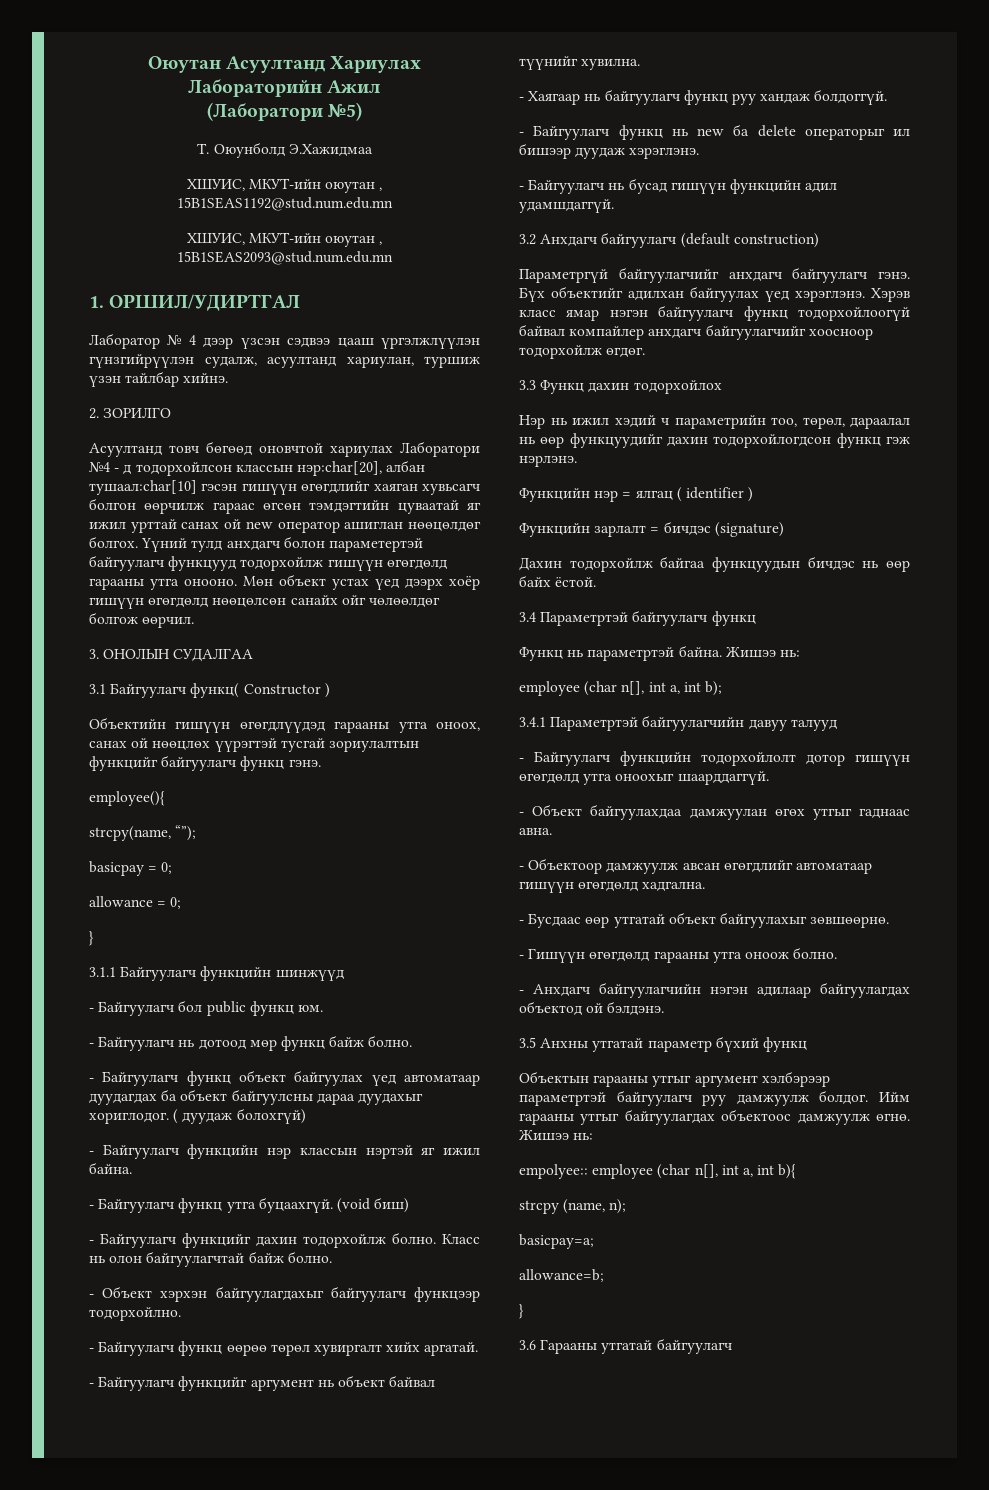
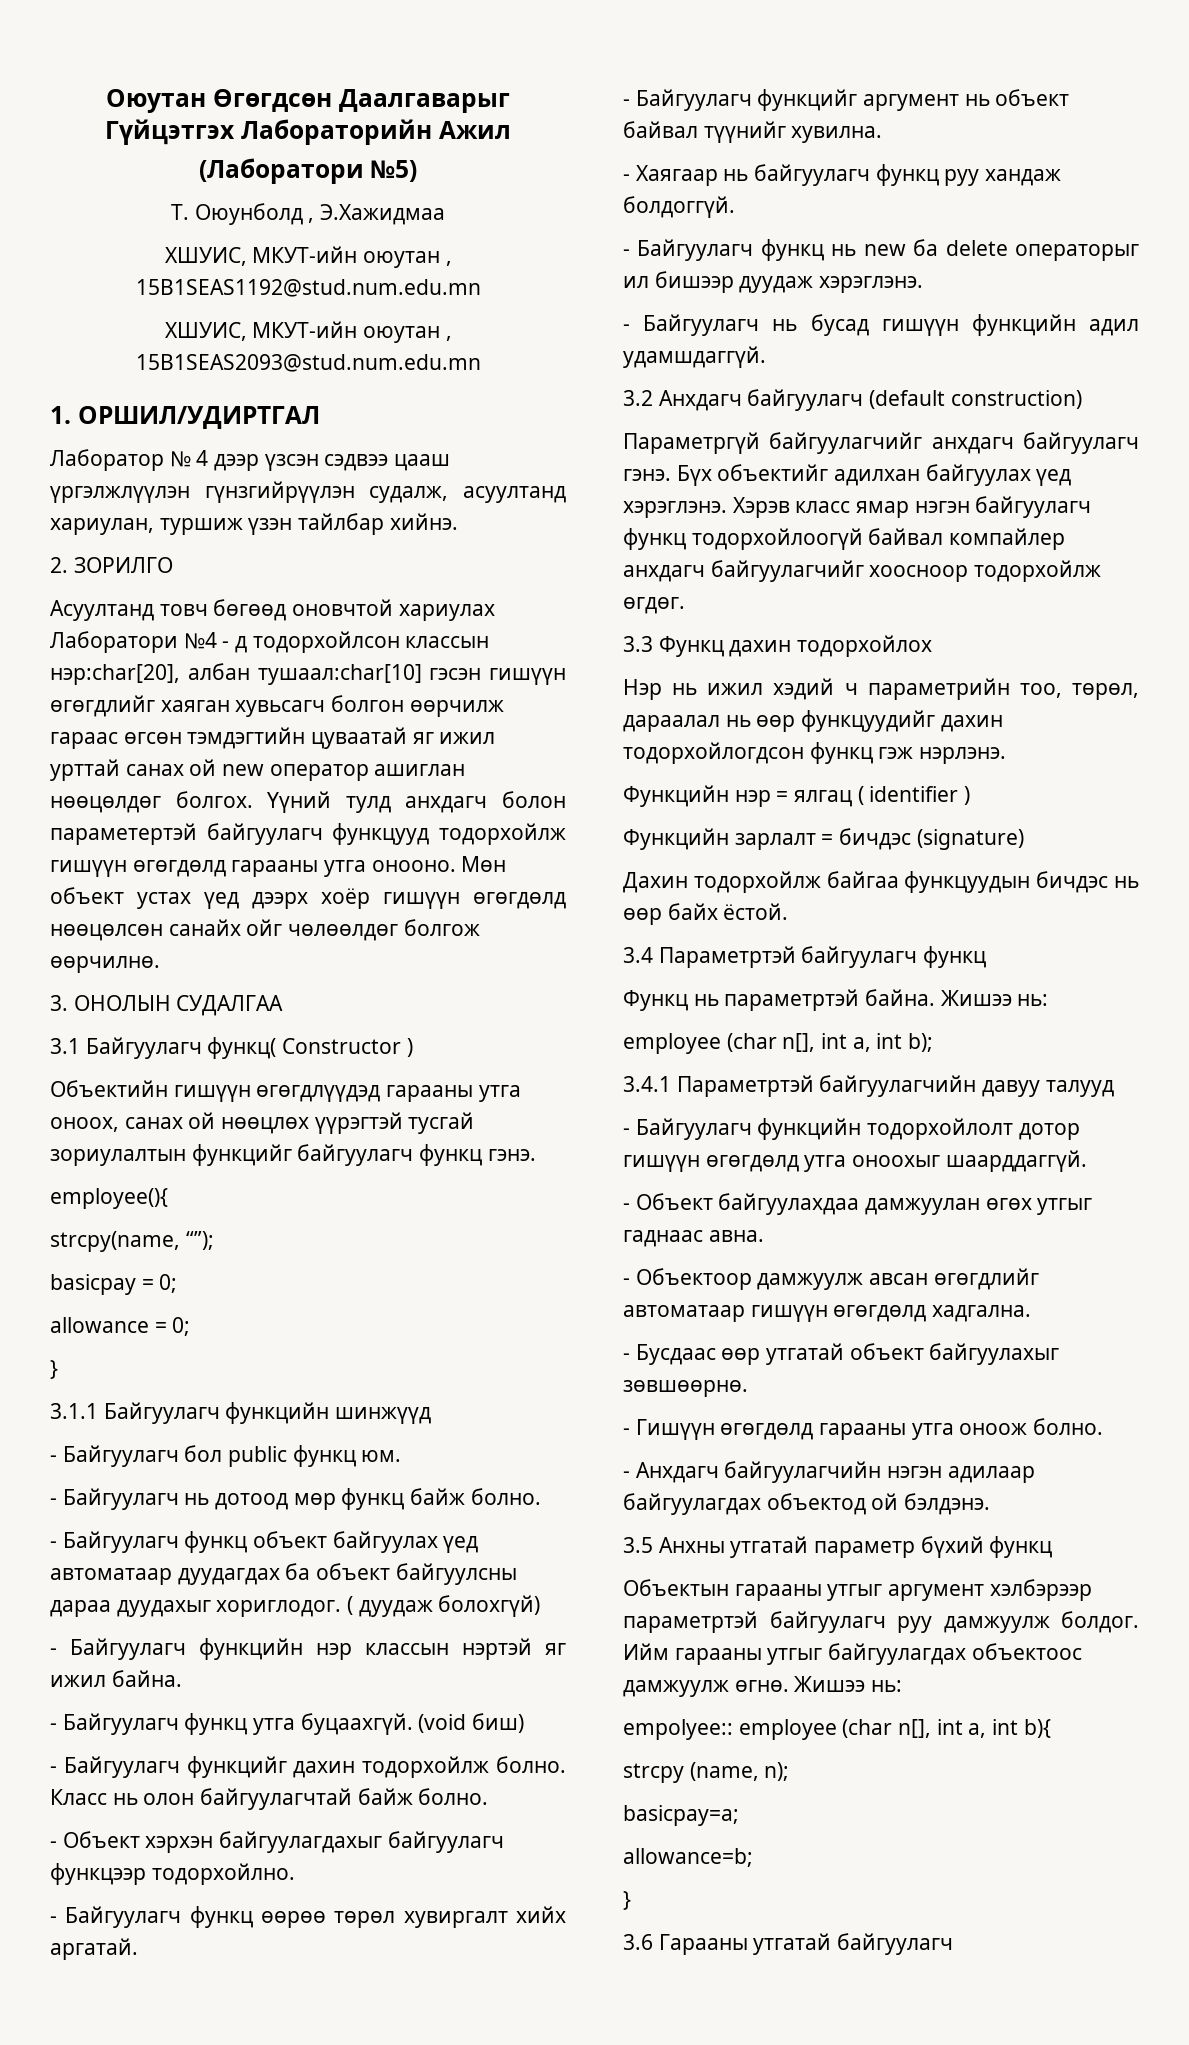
- Оюутан Асуултанд Хариулах Лабораторийн Ажил
+ Оюутан Өгөгдсөн Даалгаварыг Гүйцэтгэх Лабораторийн Ажил
- Т. Оюунболд Э.Хажидмаа
+ Т. Оюунболд , Э.Хажидмаа
- Мөн объект устах үед дээрх хоёр гишүүн өгөгдөлд нөөцөлсөн санайх ойг чөлөөлдөг болгож өөрчил.
+ Мөн объект устах үед дээрх хоёр гишүүн өгөгдөлд нөөцөлсөн санайх ойг чөлөөлдөг болгож өөрчилнө.

